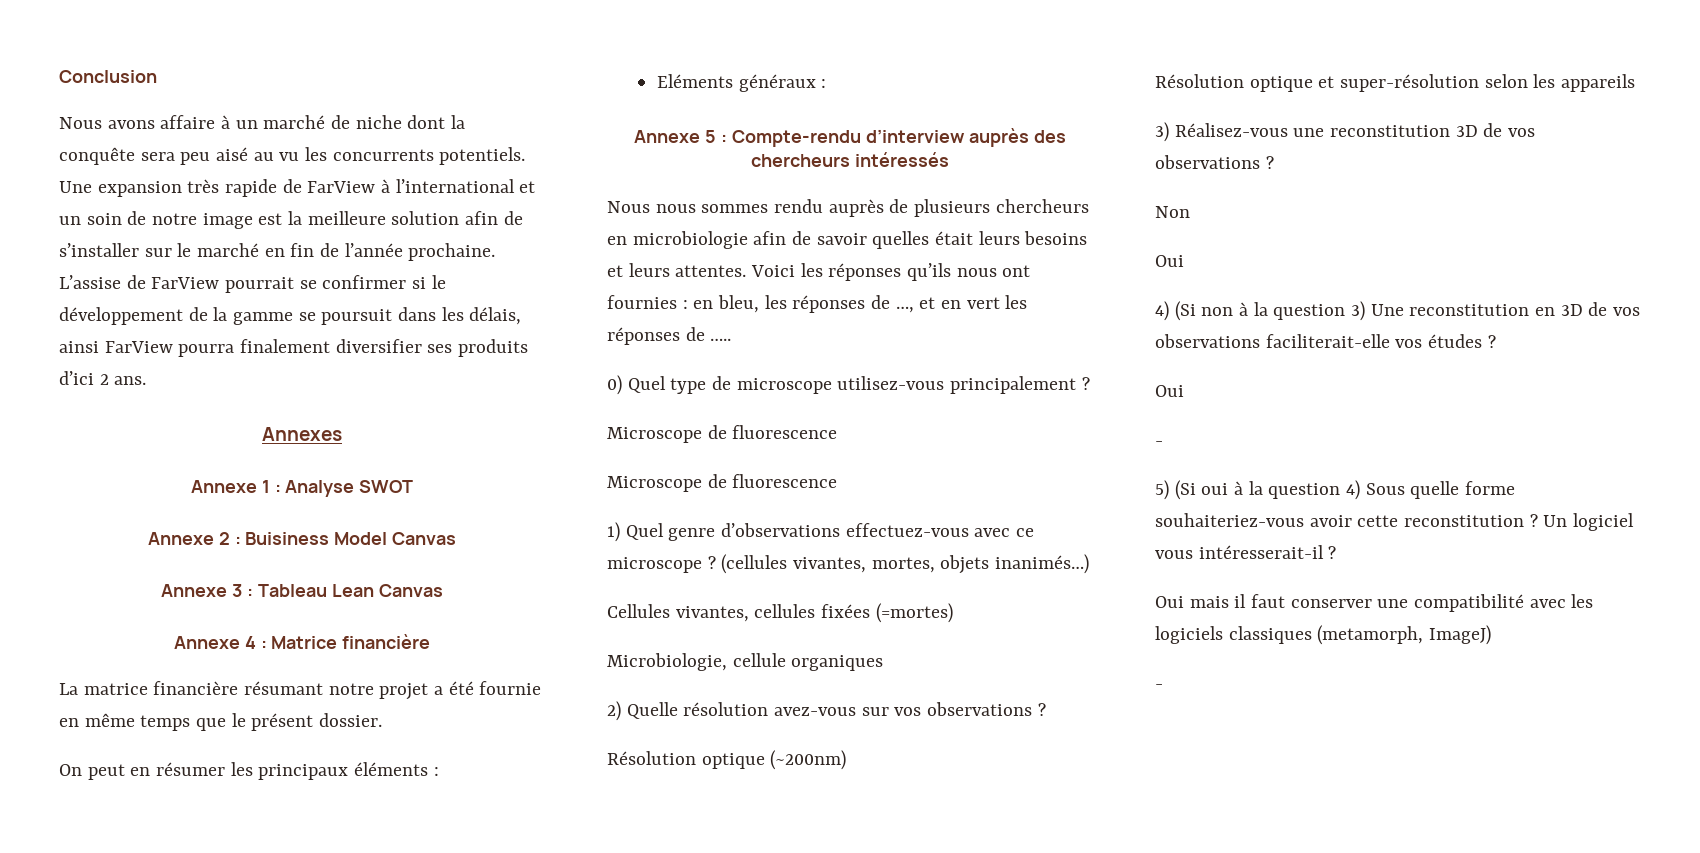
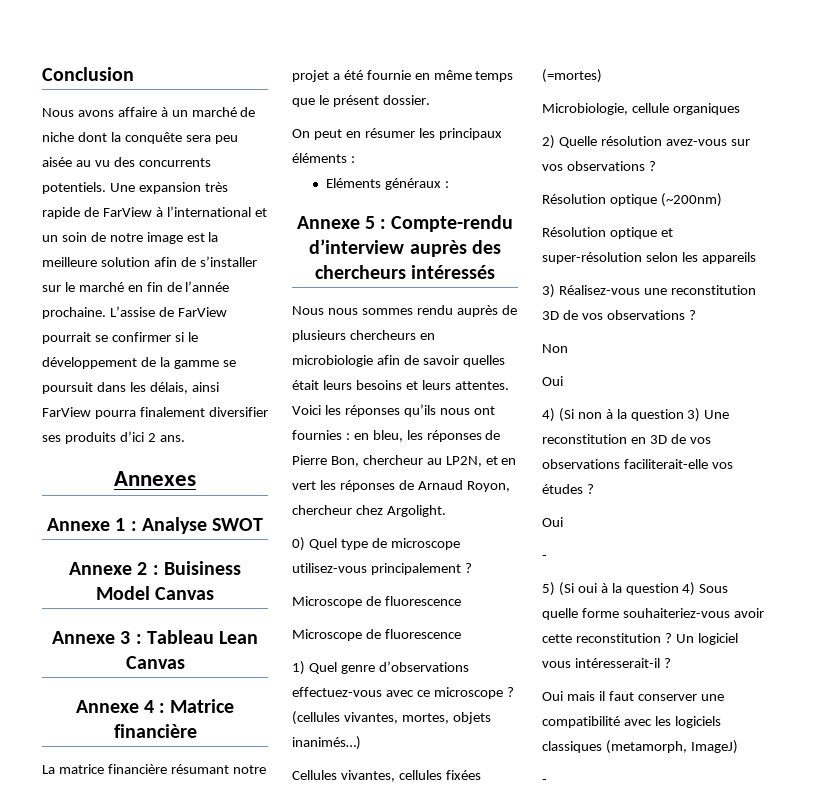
- Nous avons affaire à un marché de niche dont la conquête sera peu aisé au vu les concurrents potentiels.
+ Nous avons affaire à un marché de niche dont la conquête sera peu aisée au vu des concurrents potentiels.
- Voici les réponses qu’ils nous ont fournies : en bleu, les réponses de …, et en vert les réponses de …..
+ Voici les réponses qu’ils nous ont fournies : en bleu, les réponses de Pierre Bon, chercheur au LP2N, et en vert les réponses de Arnaud Royon, chercheur chez Argolight.

